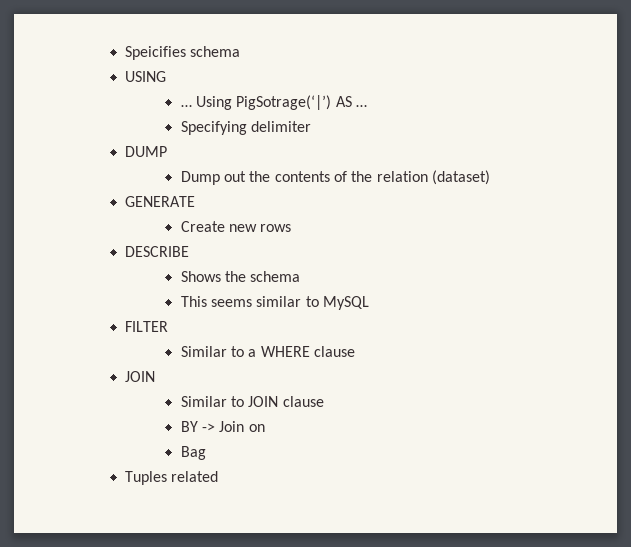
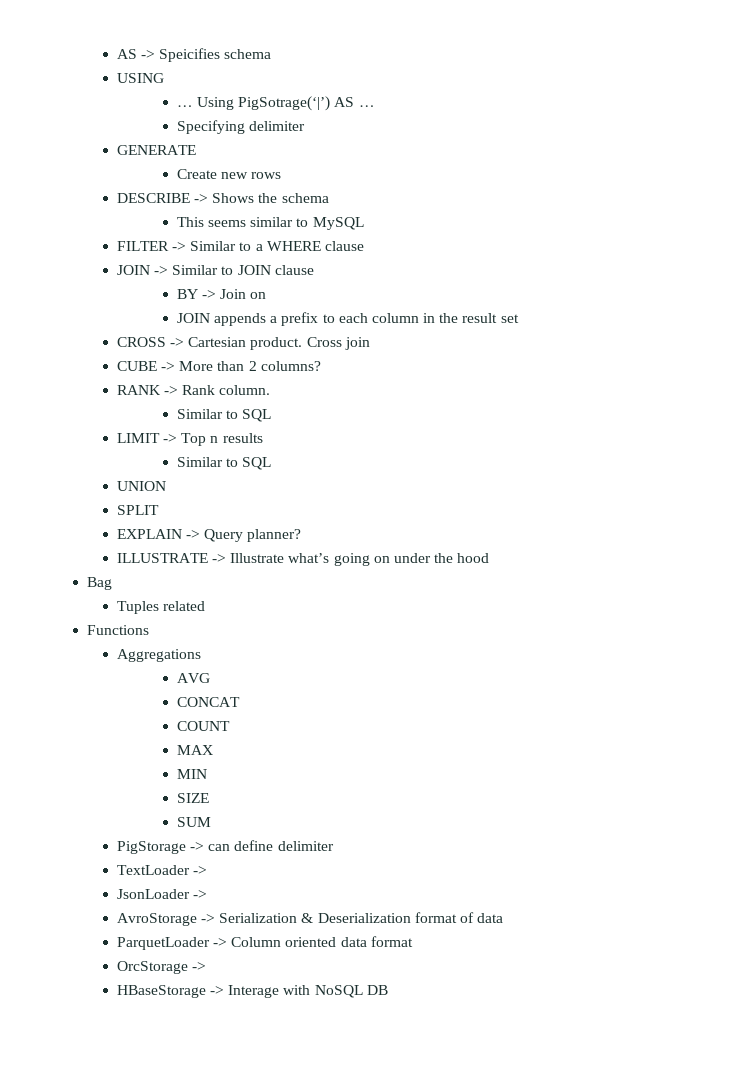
- Speicifies schema
+ AS -> Speicifies schema
- DUMP
- Dump out the contents of the relation (dataset)
- DESCRIBE
- Shows the schema
+ DESCRIBE -> Shows the schema
- FILTER
- Similar to a WHERE clause
- JOIN
- Similar to JOIN clause
+ FILTER -> Similar to a WHERE clause
+ JOIN -> Similar to JOIN clause
+ JOIN appends a prefix to each column in the result set
+ CROSS -> Cartesian product. Cross join
+ CUBE -> More than 2 columns?
+ RANK -> Rank column.
+ Similar to SQL
+ LIMIT -> Top n results
+ Similar to SQL
+ UNION
+ SPLIT
+ EXPLAIN -> Query planner?
+ ILLUSTRATE -> Illustrate what’s going on under the hood
  Bag
  Tuples related
+ Functions
+ Aggregations
+ AVG
+ CONCAT
+ COUNT
+ MAX
+ MIN
+ SIZE
+ SUM
+ PigStorage -> can define delimiter
+ TextLoader ->
+ JsonLoader ->
+ AvroStorage -> Serialization & Deserialization format of data
+ ParquetLoader -> Column oriented data format
+ OrcStorage ->
+ HBaseStorage -> Interage with NoSQL DB

